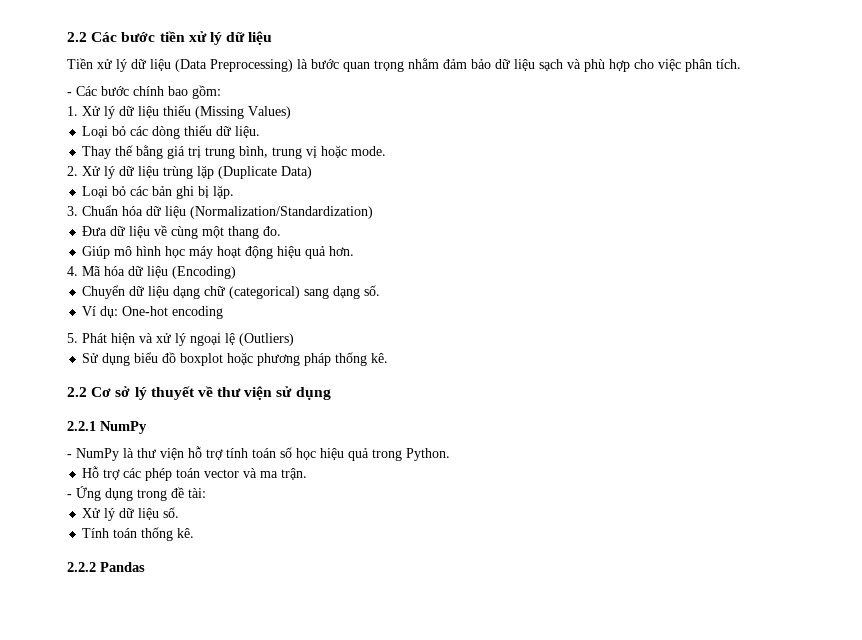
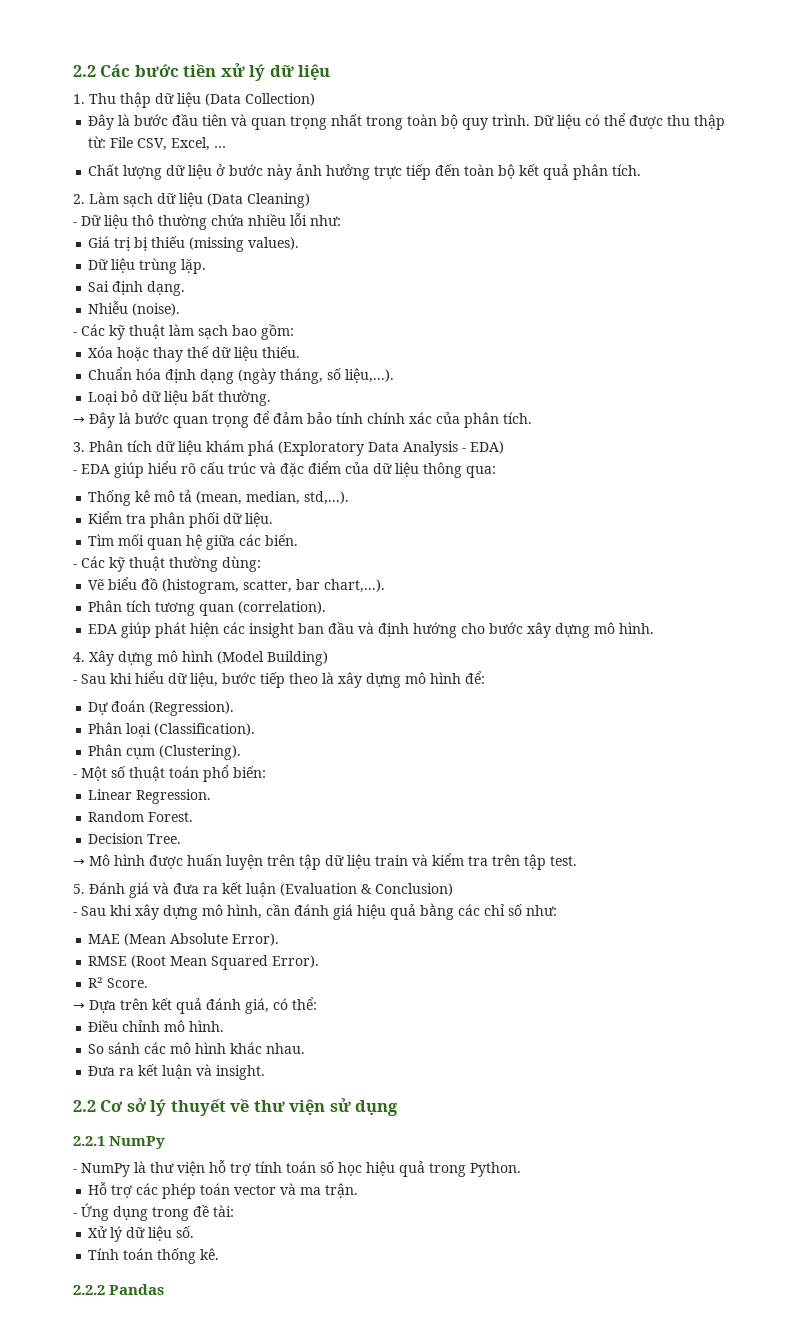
- Tiền xử lý dữ liệu (Data Preprocessing) là bước quan trọng nhằm đảm bảo dữ liệu sạch và phù hợp cho việc phân tích.
- - Các bước chính bao gồm:
- 1. Xử lý dữ liệu thiếu (Missing Values)
- Loại bỏ các dòng thiếu dữ liệu.
- Thay thế bằng giá trị trung bình, trung vị hoặc mode.
- 2. Xử lý dữ liệu trùng lặp (Duplicate Data)
- Loại bỏ các bản ghi bị lặp.
- 3. Chuẩn hóa dữ liệu (Normalization/Standardization)
- Đưa dữ liệu về cùng một thang đo.
- Giúp mô hình học máy hoạt động hiệu quả hơn.
- 4. Mã hóa dữ liệu (Encoding)
- Chuyển dữ liệu dạng chữ (categorical) sang dạng số.
- Ví dụ: One-hot encoding
- 5. Phát hiện và xử lý ngoại lệ (Outliers)
- Sử dụng biểu đồ boxplot hoặc phương pháp thống kê.
+ 1. Thu thập dữ liệu (Data Collection)
+ Đây là bước đầu tiên và quan trọng nhất trong toàn bộ quy trình. Dữ liệu có thể được thu thập từ: File CSV, Excel, …
+ Chất lượng dữ liệu ở bước này ảnh hưởng trực tiếp đến toàn bộ kết quả phân tích.
+ 2. Làm sạch dữ liệu (Data Cleaning)
+ - Dữ liệu thô thường chứa nhiều lỗi như:
+ Giá trị bị thiếu (missing values).
+ Dữ liệu trùng lặp.
+ Sai định dạng.
+ Nhiễu (noise).
+ - Các kỹ thuật làm sạch bao gồm:
+ Xóa hoặc thay thế dữ liệu thiếu.
+ Chuẩn hóa định dạng (ngày tháng, số liệu,...).
+ Loại bỏ dữ liệu bất thường.
+ → Đây là bước quan trọng để đảm bảo tính chính xác của phân tích.
+ 3. Phân tích dữ liệu khám phá (Exploratory Data Analysis - EDA)
+ - EDA giúp hiểu rõ cấu trúc và đặc điểm của dữ liệu thông qua:
+ Thống kê mô tả (mean, median, std,...).
+ Kiểm tra phân phối dữ liệu.
+ Tìm mối quan hệ giữa các biến.
+ - Các kỹ thuật thường dùng:
+ Vẽ biểu đồ (histogram, scatter, bar chart,...).
+ Phân tích tương quan (correlation).
+ EDA giúp phát hiện các insight ban đầu và định hướng cho bước xây dựng mô hình.
+ 4. Xây dựng mô hình (Model Building)
+ - Sau khi hiểu dữ liệu, bước tiếp theo là xây dựng mô hình để:
+ Dự đoán (Regression).
+ Phân loại (Classification).
+ Phân cụm (Clustering).
+ - Một số thuật toán phổ biến:
+ Linear Regression.
+ Random Forest.
+ Decision Tree.
+ → Mô hình được huấn luyện trên tập dữ liệu train và kiểm tra trên tập test.
+ 5. Đánh giá và đưa ra kết luận (Evaluation & Conclusion)
+ - Sau khi xây dựng mô hình, cần đánh giá hiệu quả bằng các chỉ số như:
+ MAE (Mean Absolute Error).
+ RMSE (Root Mean Squared Error).
+ R² Score.
+ → Dựa trên kết quả đánh giá, có thể:
+ Điều chỉnh mô hình.
+ So sánh các mô hình khác nhau.
+ Đưa ra kết luận và insight.

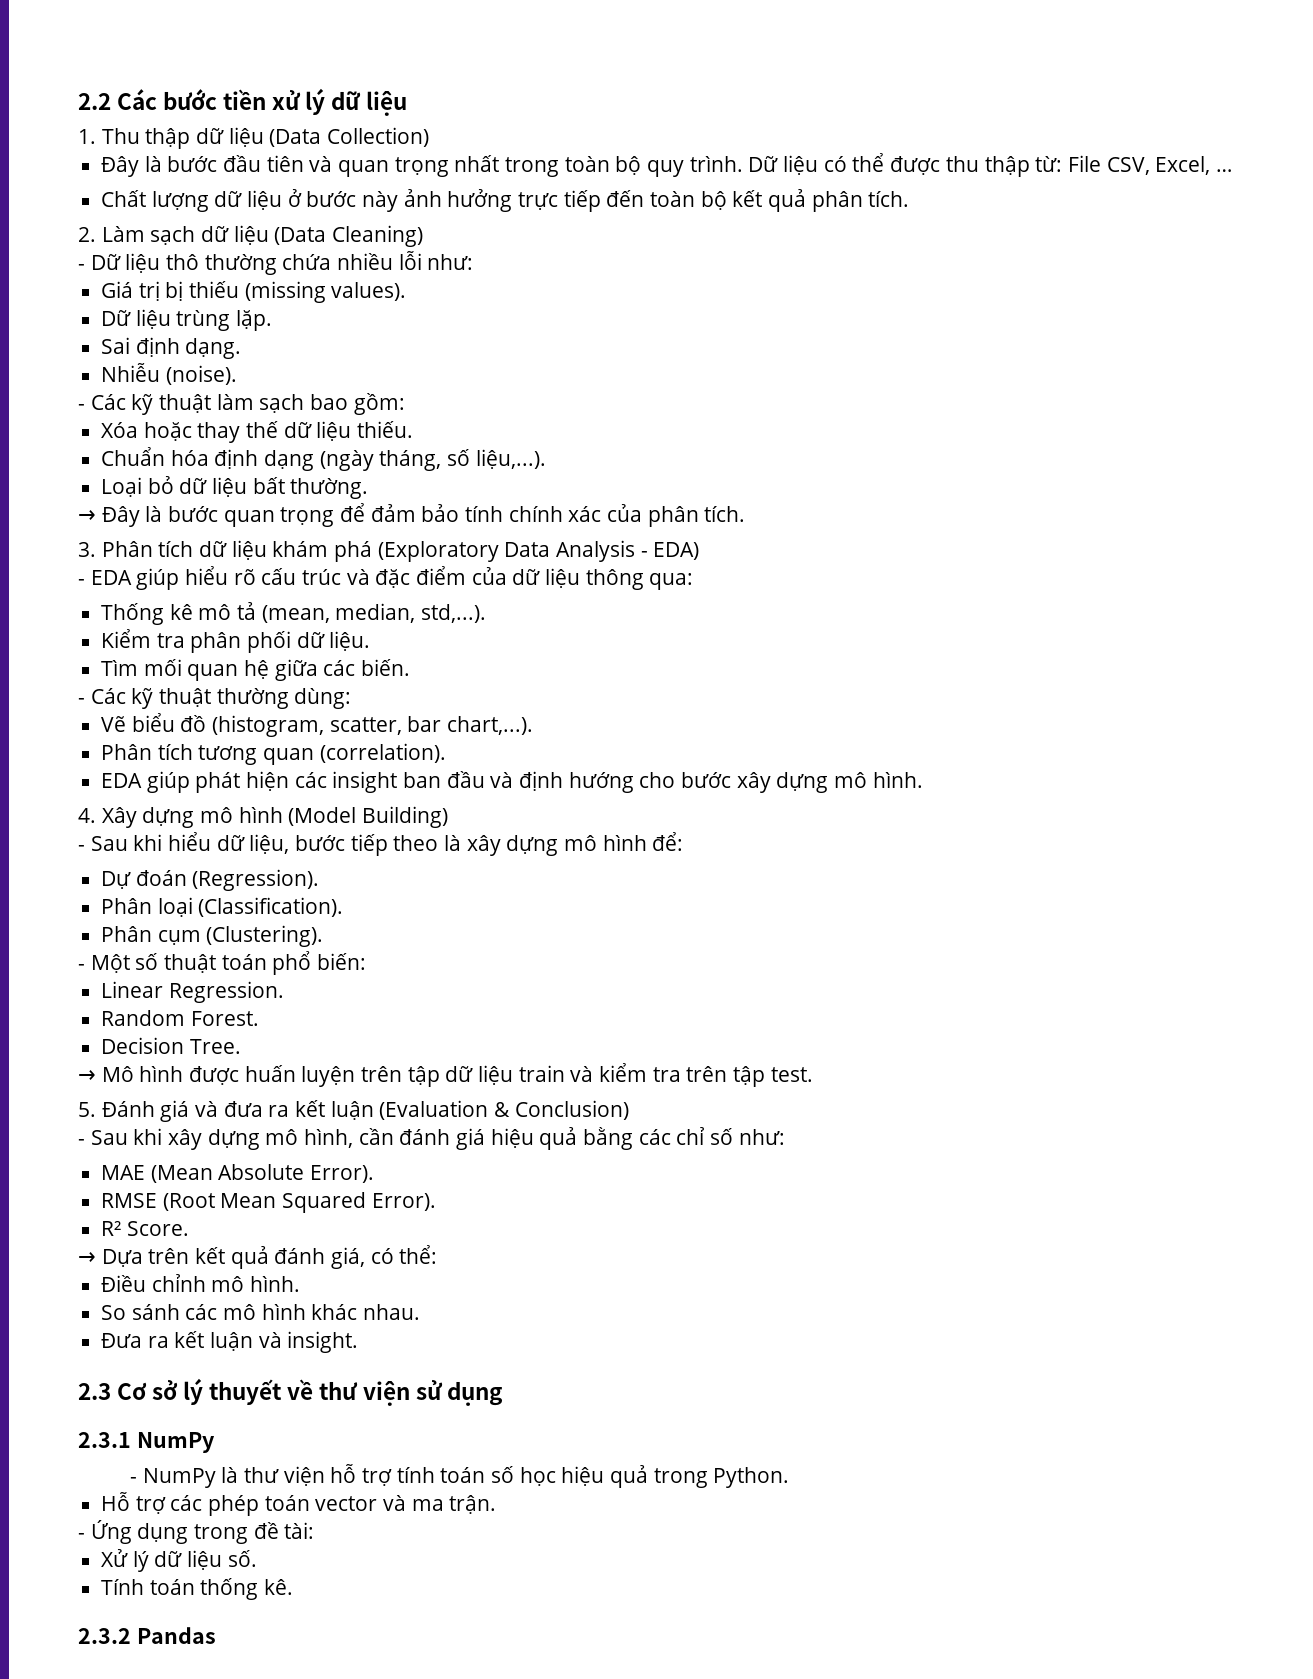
- 2.2 Cơ sở lý thuyết về thư viện sử dụng
+ 2.3 Cơ sở lý thuyết về thư viện sử dụng
- 2.2.1 NumPy
+ 2.3.1 NumPy
- 2.2.2 Pandas
+ 2.3.2 Pandas

